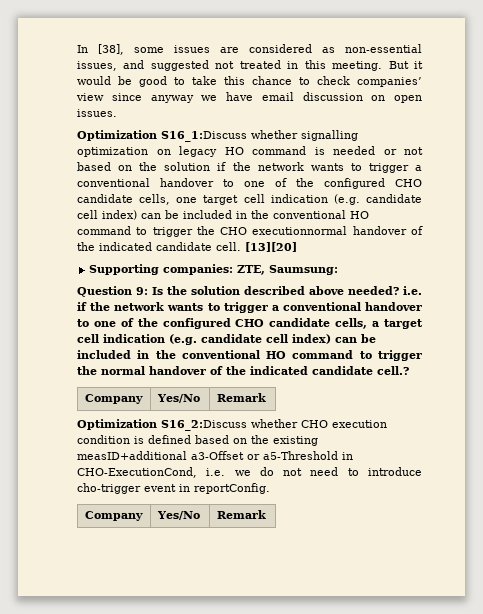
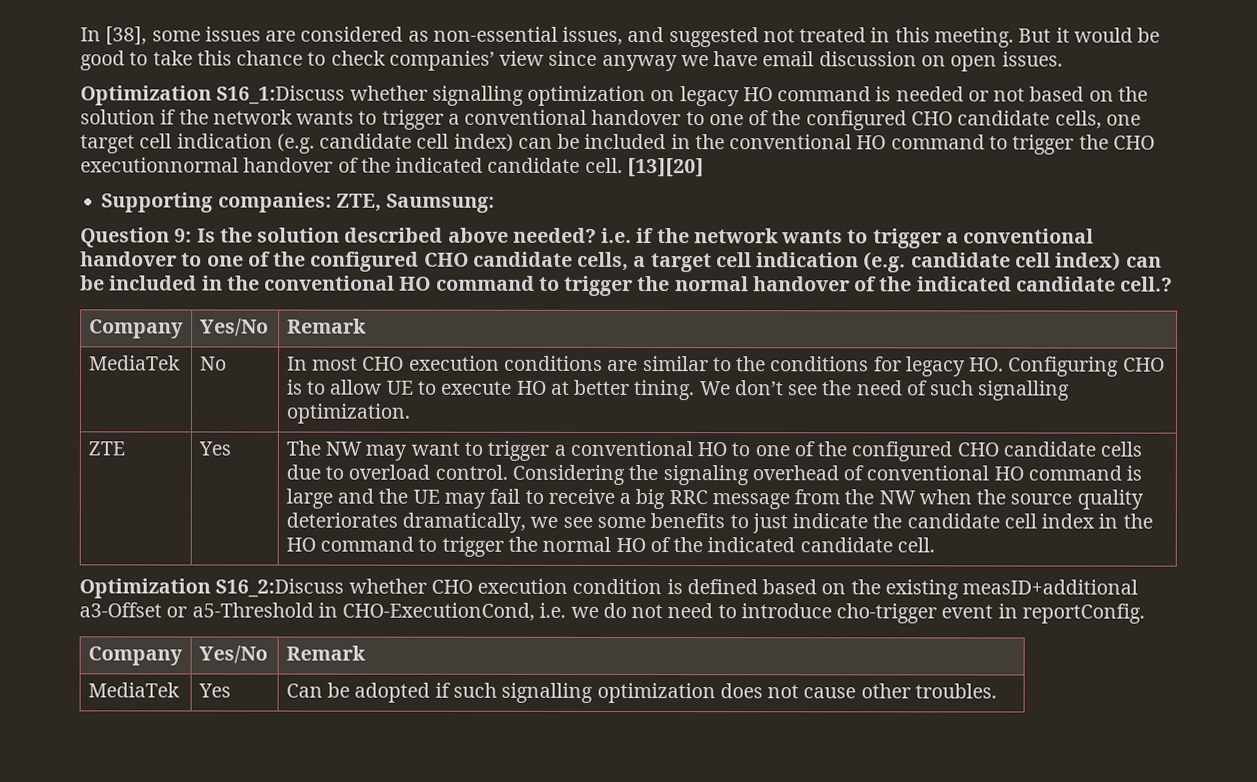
+ MediaTek | No | In most CHO execution conditions are similar to the conditions for legacy HO. Configuring CHO is to allow UE to execute HO at better tining. We don’t see the need of such signalling optimization.
+ ZTE | Yes | The NW may want to trigger a conventional HO to one of the configured CHO candidate cells due to overload control. Considering the signaling overhead of conventional HO command is large and the UE may fail to receive a big RRC message from the NW when the source quality deteriorates dramatically, we see some benefits to just indicate the candidate cell index in the HO command to trigger the normal HO of the indicated candidate cell.
+ MediaTek | Yes | Can be adopted if such signalling optimization does not cause other troubles.

